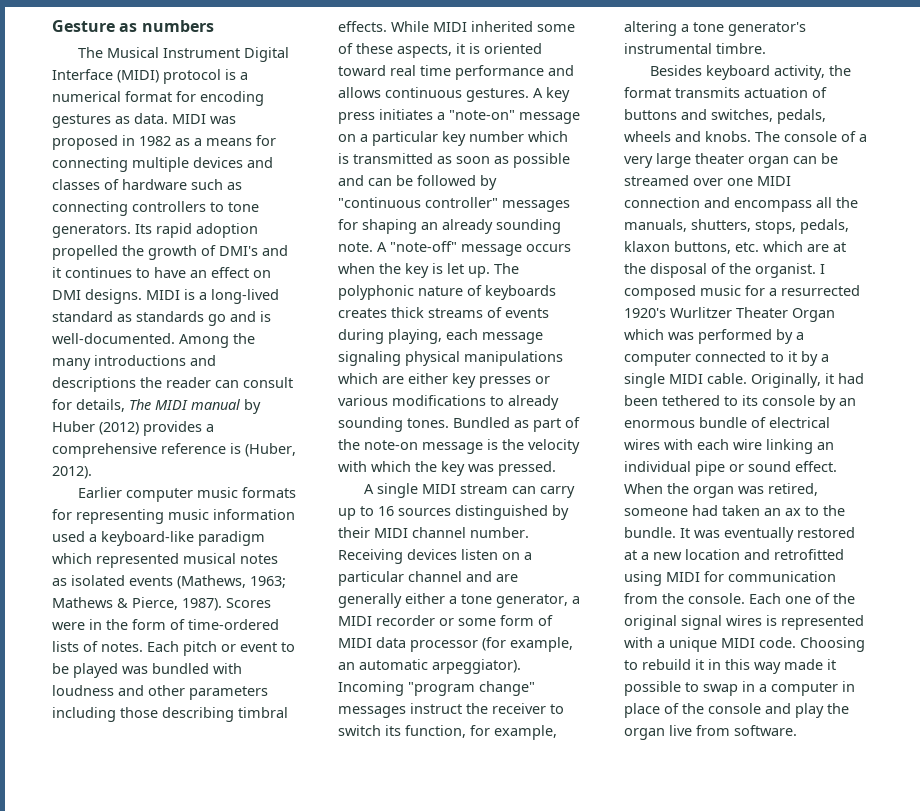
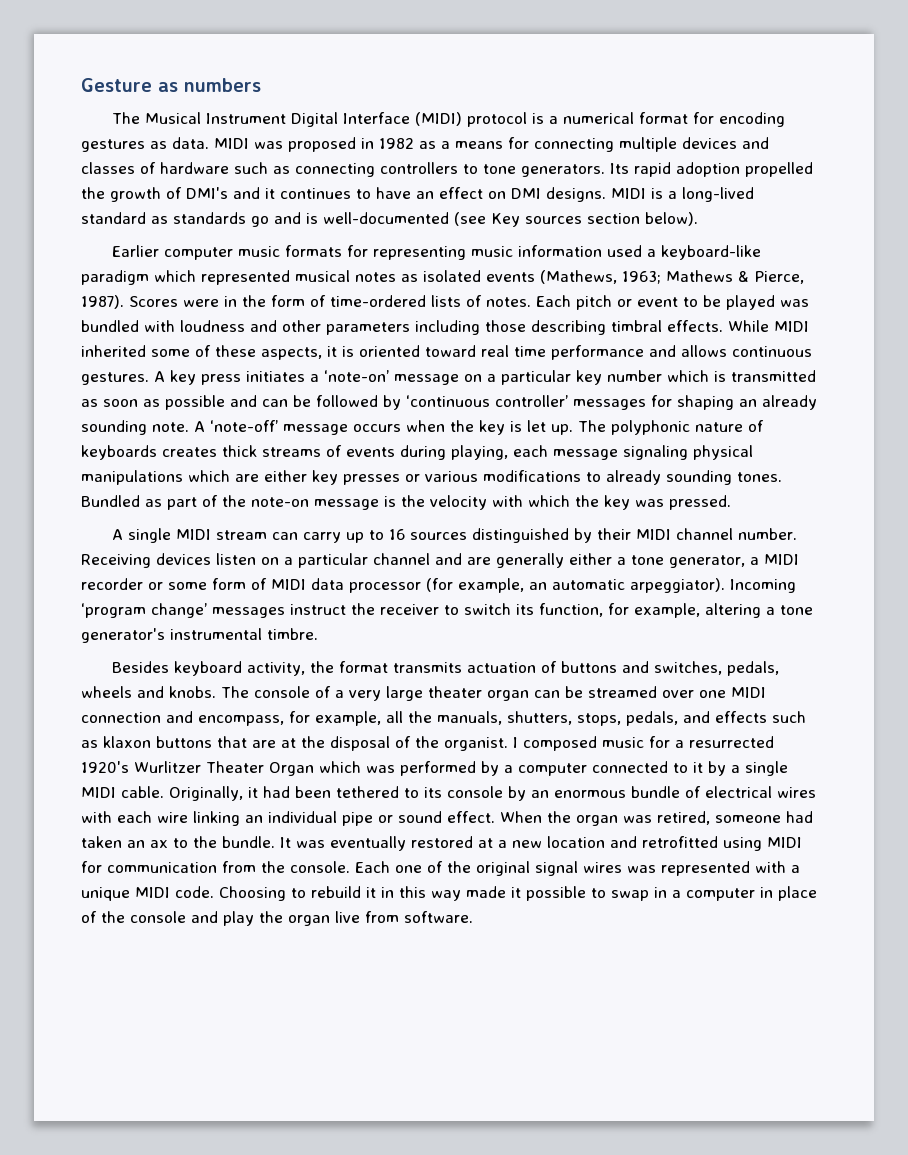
- MIDI is a long-lived standard as standards go and is well-documented. Among the many introductions and descriptions the reader can consult for details, The MIDI manual by Huber (2012) provides a comprehensive reference is (Huber, 2012).
+ MIDI is a long-lived standard as standards go and is well-documented (see Key sources section below).
- A key press initiates a "note-on" message on a particular key number which is transmitted as soon as possible and can be followed by "continuous controller" messages for shaping an already sounding note.
+ A key press initiates a ‘note-on’ message on a particular key number which is transmitted as soon as possible and can be followed by ‘continuous controller’ messages for shaping an already sounding note.
- A "note-off" message occurs when the key is let up.
+ A ‘note-off’ message occurs when the key is let up.
- Incoming "program change" messages instruct the receiver to switch its function, for example, altering a tone generator's instrumental timbre.
+ Incoming ‘program change’ messages instruct the receiver to switch its function, for example, altering a tone generator's instrumental timbre.
- The console of a very large theater organ can be streamed over one MIDI connection and encompass all the manuals, shutters, stops, pedals, klaxon buttons, etc. which are at the disposal of the organist.
+ The console of a very large theater organ can be streamed over one MIDI connection and encompass, for example, all the manuals, shutters, stops, pedals, and effects such as klaxon buttons that are at the disposal of the organist.
- Each one of the original signal wires is represented with a unique MIDI code.
+ Each one of the original signal wires was represented with a unique MIDI code.

